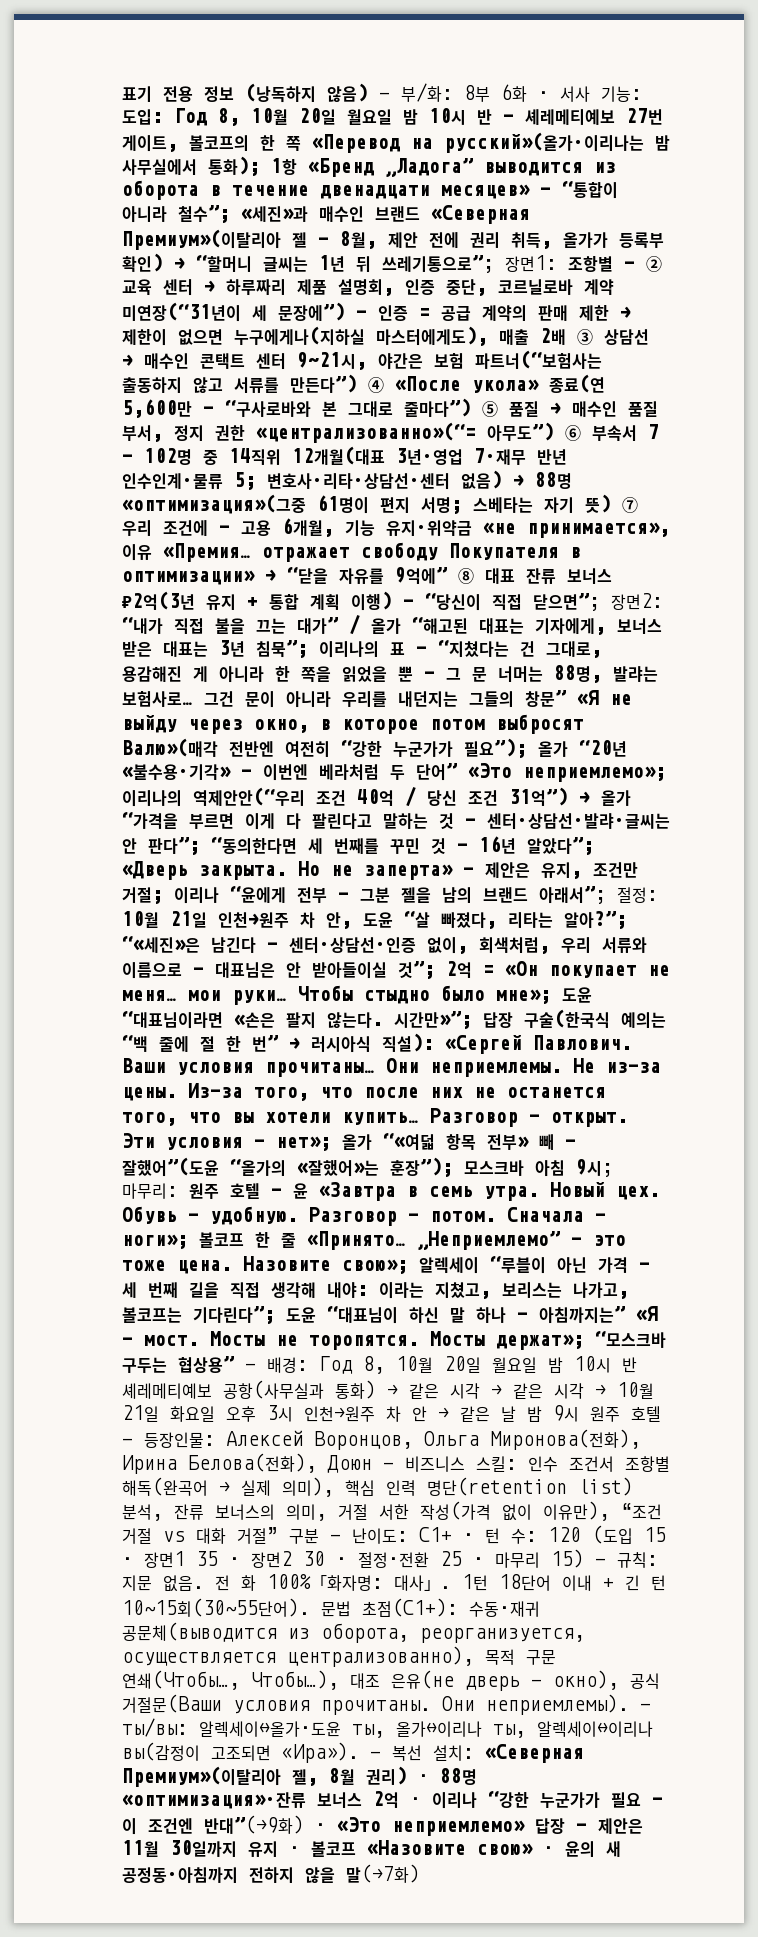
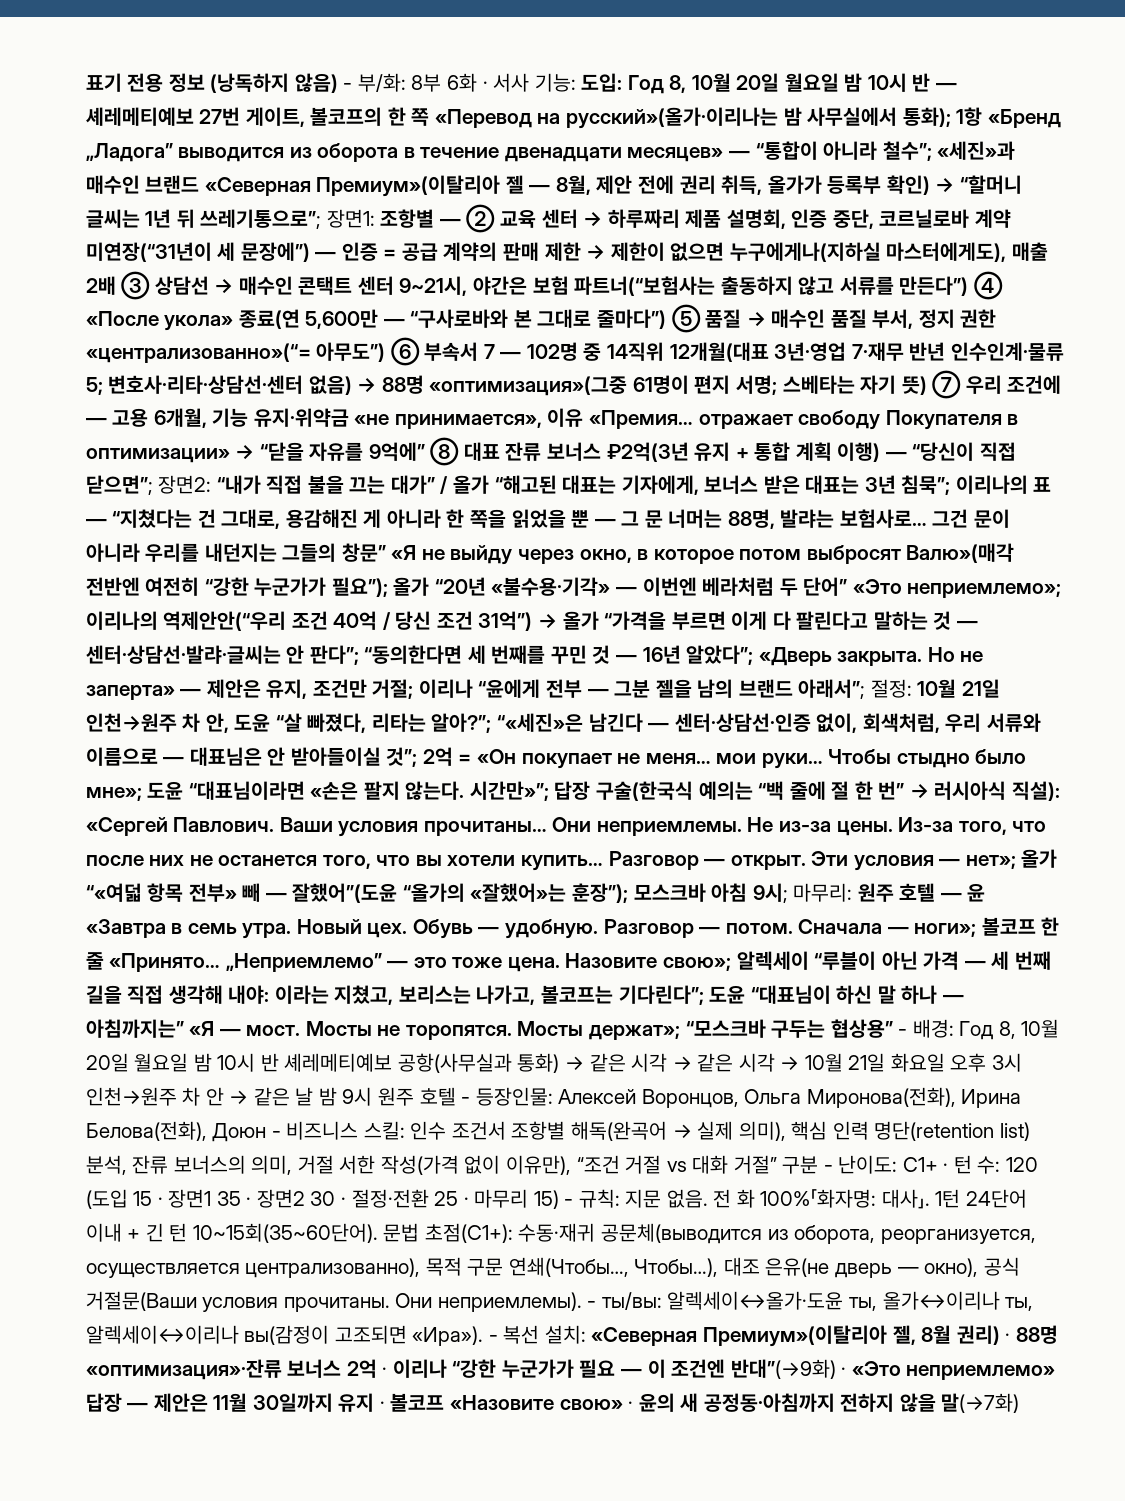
- 1턴 18단어 이내 + 긴 턴 10~15회(30~55단어).
+ 1턴 24단어 이내 + 긴 턴 10~15회(35~60단어).

